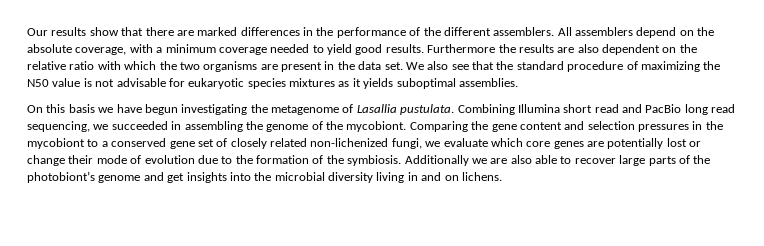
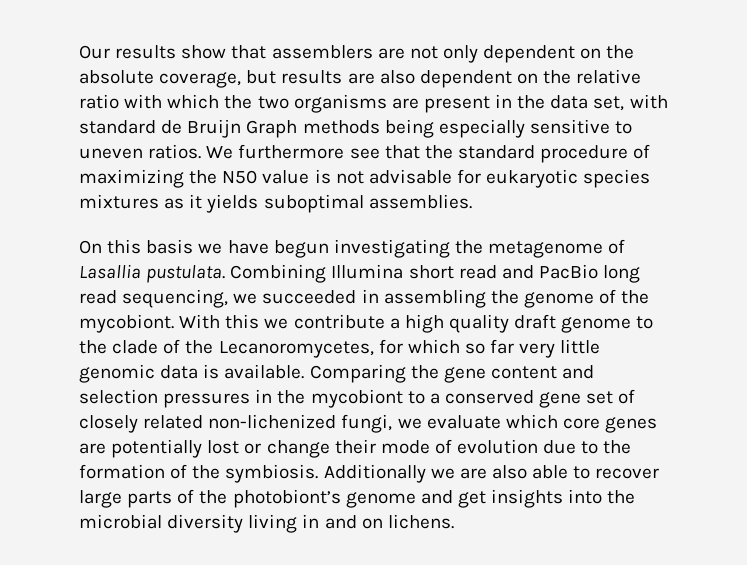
- Our results show that there are marked differences in the performance of the different assemblers. All assemblers depend on the absolute coverage, with a minimum coverage needed to yield good results. Furthermore the results are also dependent on the relative ratio with which the two organisms are present in the data set. We also see that the standard procedure of maximizing the N50 value is not advisable for eukaryotic species mixtures as it yields suboptimal assemblies.
+ Our results show that assemblers are not only dependent on the absolute coverage, but results are also dependent on the relative ratio with which the two organisms are present in the data set, with standard de Bruijn Graph methods being especially sensitive to uneven ratios. We furthermore see that the standard procedure of maximizing the N50 value is not advisable for eukaryotic species mixtures as it yields suboptimal assemblies.
+ With this we contribute a high quality draft genome to the clade of the Lecanoromycetes, for which so far very little genomic data is available.

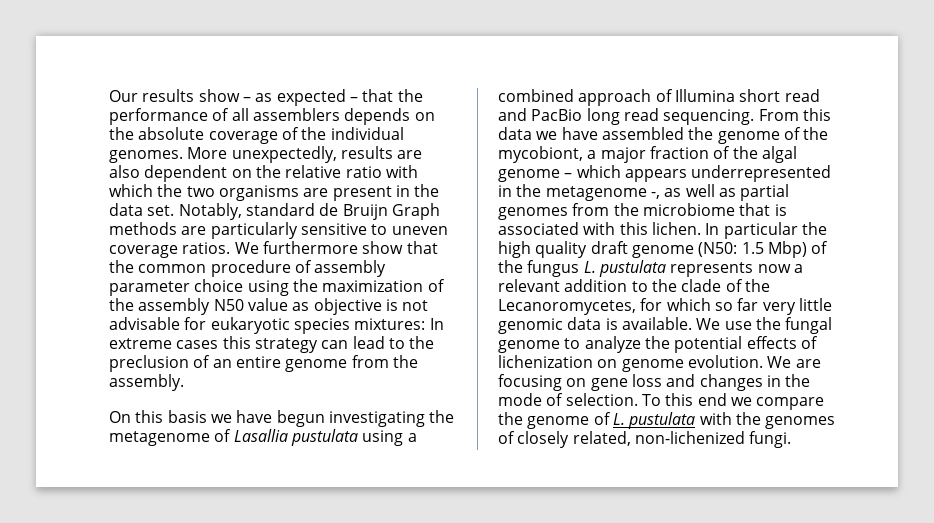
- Our results show that assemblers are not only dependent on the absolute coverage, but results are also dependent on the relative ratio with which the two organisms are present in the data set, with standard de Bruijn Graph methods being especially sensitive to uneven ratios.
+ Our results show – as expected – that the performance of all assemblers depends on the absolute coverage of the individual genomes. More unexpectedly, results are also dependent on the relative ratio with which the two organisms are present in the data set. Notably, standard de Bruijn Graph methods are particularly sensitive to uneven coverage ratios.
- We furthermore see that the standard procedure of maximizing the N50 value is not advisable for eukaryotic species mixtures as it yields suboptimal assemblies.
+ We furthermore show that the common procedure of assembly parameter choice using the maximization of the assembly N50 value as objective is not advisable for eukaryotic species mixtures: In extreme cases this strategy can lead to the preclusion of an entire genome from the assembly.
- On this basis we have begun investigating the metagenome of Lasallia pustulata. Combining Illumina short read and PacBio long read sequencing, we succeeded in assembling the genome of the mycobiont. With this we contribute a high quality draft genome to the clade of the Lecanoromycetes, for which so far very little genomic data is available.
+ On this basis we have begun investigating the metagenome of Lasallia pustulata using a combined approach of Illumina short read and PacBio long read sequencing. From this data we have assembled the genome of the mycobiont, a major fraction of the algal genome – which appears underrepresented in the metagenome -, as well as partial genomes from the microbiome that is associated with this lichen. In particular the high quality draft genome (N50: 1.5 Mbp) of the fungus L. pustulata represents now a relevant addition to the clade of the Lecanoromycetes, for which so far very little genomic data is available.
- Comparing the gene content and selection pressures in the mycobiont to a conserved gene set of closely related non-lichenized fungi, we evaluate which core genes are potentially lost or change their mode of evolution due to the formation of the symbiosis. Additionally we are also able to recover large parts of the photobiont’s genome and get insights into the microbial diversity living in and on lichens.
+ We use the fungal genome to analyze the potential effects of lichenization on genome evolution. We are focusing on gene loss and changes in the mode of selection. To this end we compare the genome of L. pustulata with the genomes of closely related, non-lichenized fungi.

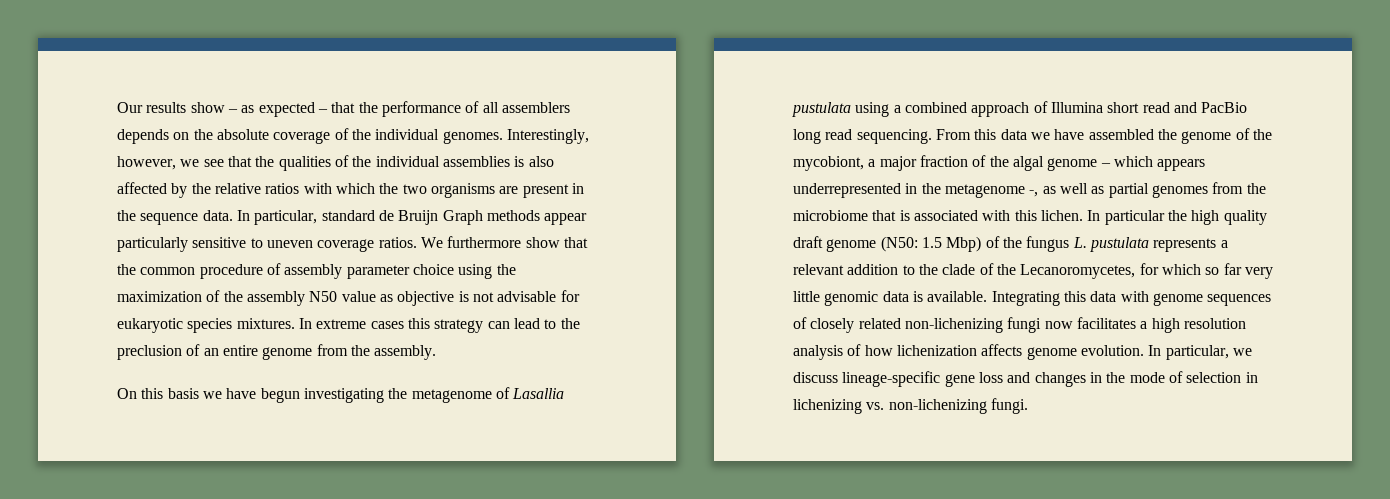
- More unexpectedly, results are also dependent on the relative ratio with which the two organisms are present in the data set. Notably, standard de Bruijn Graph methods are particularly sensitive to uneven coverage ratios.
+ Interestingly, however, we see that the qualities of the individual assemblies is also affected by the relative ratios with which the two organisms are present in the sequence data. In particular, standard de Bruijn Graph methods appear particularly sensitive to uneven coverage ratios.
- We furthermore show that the common procedure of assembly parameter choice using the maximization of the assembly N50 value as objective is not advisable for eukaryotic species mixtures: In extreme cases this strategy can lead to the preclusion of an entire genome from the assembly.
+ We furthermore show that the common procedure of assembly parameter choice using the maximization of the assembly N50 value as objective is not advisable for eukaryotic species mixtures. In extreme cases this strategy can lead to the preclusion of an entire genome from the assembly.
- In particular the high quality draft genome (N50: 1.5 Mbp) of the fungus L. pustulata represents now a relevant addition to the clade of the Lecanoromycetes, for which so far very little genomic data is available.
+ In particular the high quality draft genome (N50: 1.5 Mbp) of the fungus L. pustulata represents a relevant addition to the clade of the Lecanoromycetes, for which so far very little genomic data is available.
- We use the fungal genome to analyze the potential effects of lichenization on genome evolution. We are focusing on gene loss and changes in the mode of selection. To this end we compare the genome of L. pustulata with the genomes of closely related, non-lichenized fungi.
+ Integrating this data with genome sequences of closely related non-lichenizing fungi now facilitates a high resolution analysis of how lichenization affects genome evolution. In particular, we discuss lineage-specific gene loss and changes in the mode of selection in lichenizing vs. non-lichenizing fungi.

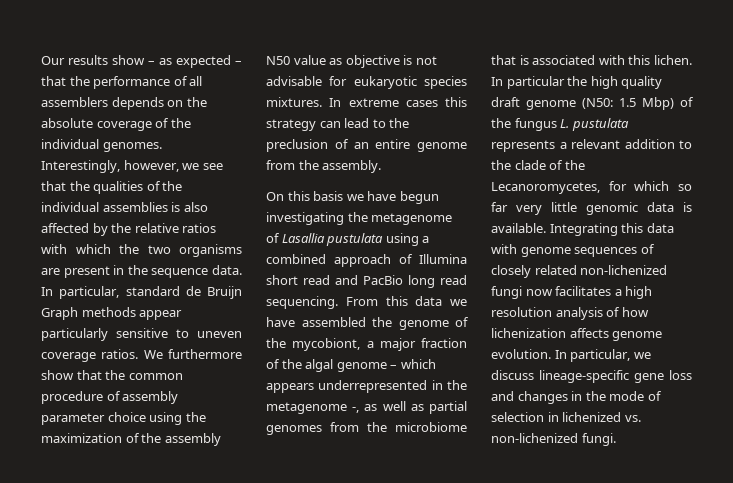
- Integrating this data with genome sequences of closely related non-lichenizing fungi now facilitates a high resolution analysis of how lichenization affects genome evolution.
+ Integrating this data with genome sequences of closely related non-lichenized fungi now facilitates a high resolution analysis of how lichenization affects genome evolution.
- In particular, we discuss lineage-specific gene loss and changes in the mode of selection in lichenizing vs. non-lichenizing fungi.
+ In particular, we discuss lineage-specific gene loss and changes in the mode of selection in lichenized vs. non-lichenized fungi.

